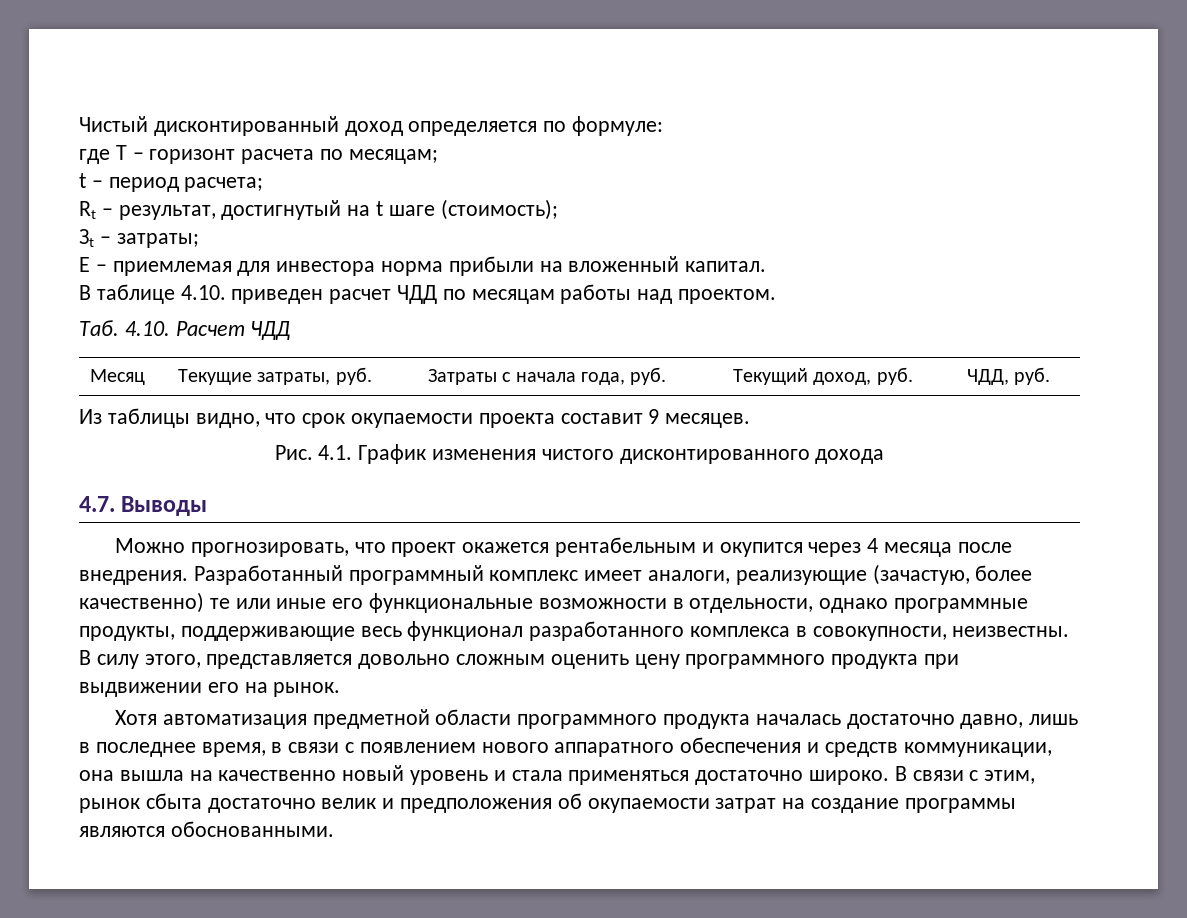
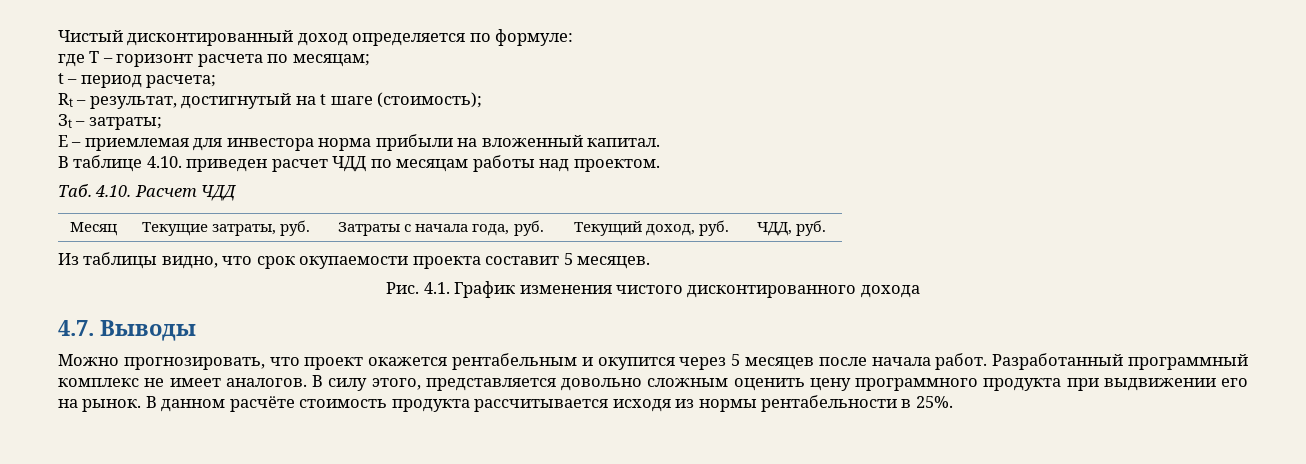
- Из таблицы видно, что срок окупаемости проекта составит 9 месяцев.
+ Из таблицы видно, что срок окупаемости проекта составит 5 месяцев.
- Можно прогнозировать, что проект окажется рентабельным и окупится через 4 месяца после внедрения. Разработанный программный комплекс имеет аналоги, реализующие (зачастую, более качественно) те или иные его функциональные возможности в отдельности, однако программные продукты, поддерживающие весь функционал разработанного комплекса в совокупности, неизвестны.
+ Можно прогнозировать, что проект окажется рентабельным и окупится через 5 месяцев после начала работ. Разработанный программный комплекс не имеет аналогов.
- В силу этого, представляется довольно сложным оценить цену программного продукта при выдвижении его на рынок.
- Хотя автоматизация предметной области программного продукта началась достаточно давно, лишь в последнее время, в связи с появлением нового аппаратного обеспечения и средств коммуникации, она вышла на качественно новый уровень и стала применяться достаточно широко. В связи с этим, рынок сбыта достаточно велик и предположения об окупаемости затрат на создание программы являются обоснованными.
+ В силу этого, представляется довольно сложным оценить цену программного продукта при выдвижении его на рынок. В данном расчёте стоимость продукта рассчитывается исходя из нормы рентабельности в 25%.

